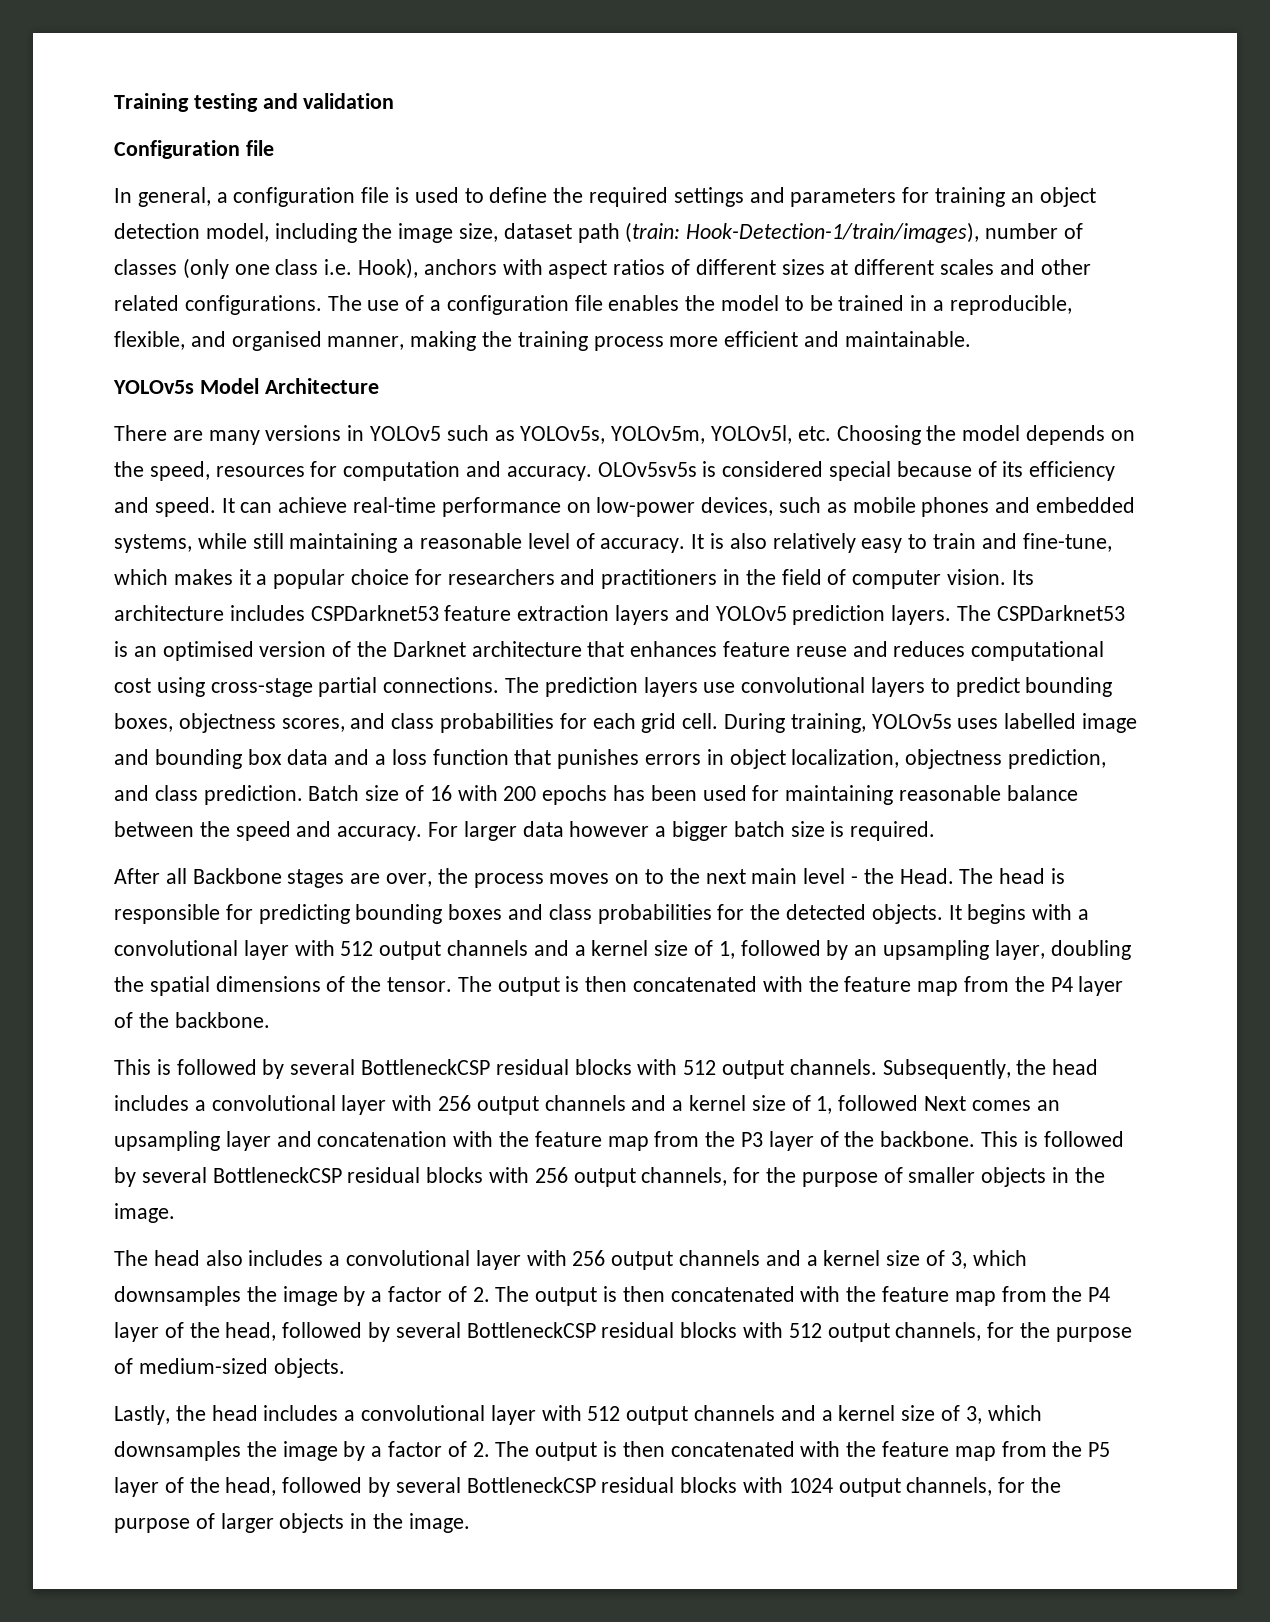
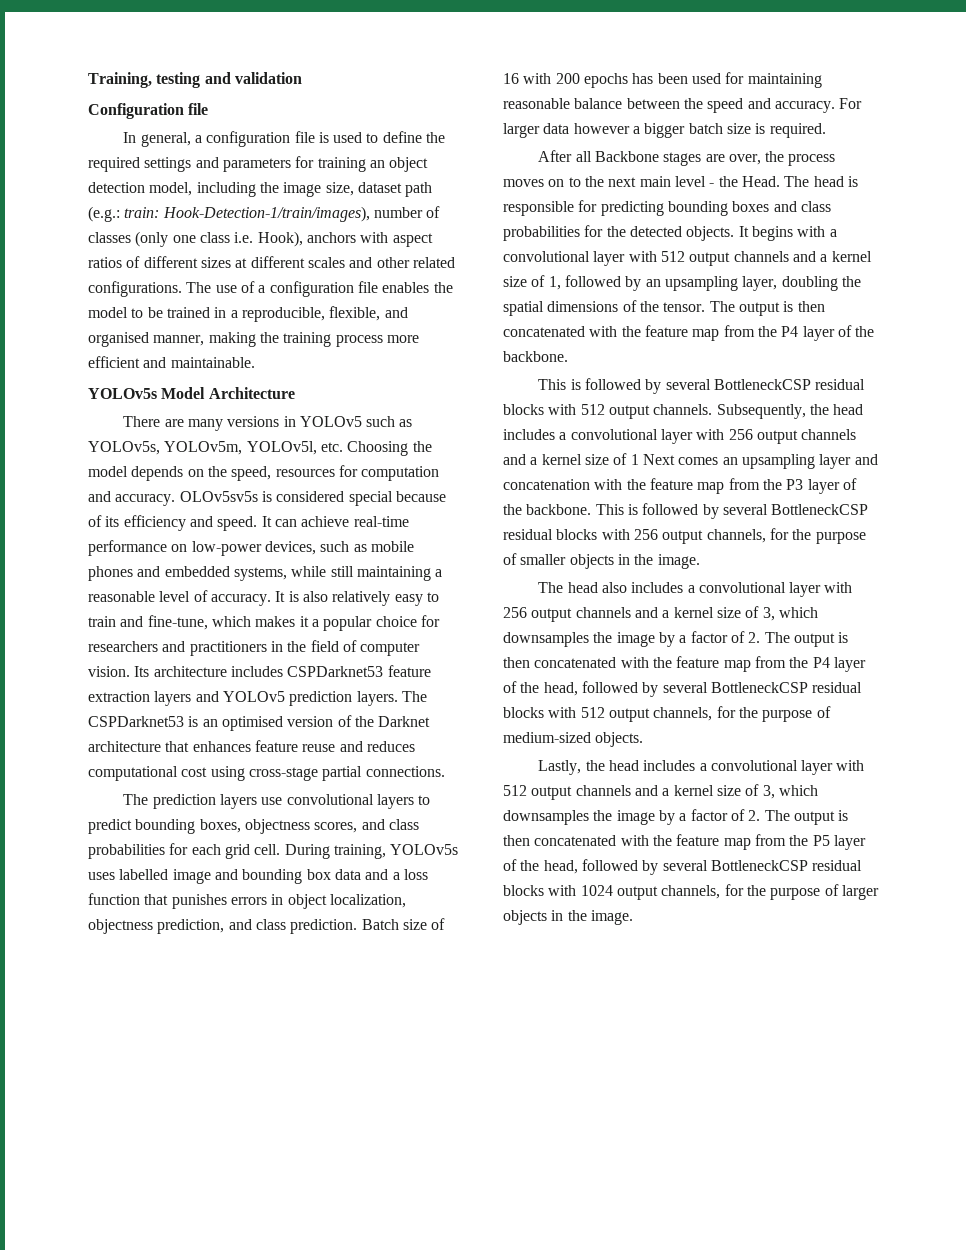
- Training testing and validation
+ Training, testing and validation
- In general, a configuration file is used to define the required settings and parameters for training an object detection model, including the image size, dataset path (train: Hook-Detection-1/train/images), number of classes (only one class i.e. Hook), anchors with aspect ratios of different sizes at different scales and other related configurations.
+ In general, a configuration file is used to define the required settings and parameters for training an object detection model, including the image size, dataset path (e.g.: train: Hook-Detection-1/train/images), number of classes (only one class i.e. Hook), anchors with aspect ratios of different sizes at different scales and other related configurations.
- The CSPDarknet53 is an optimised version of the Darknet architecture that enhances feature reuse and reduces computational cost using cross-stage partial connections. The prediction layers use convolutional layers to predict bounding boxes, objectness scores, and class probabilities for each grid cell.
+ The CSPDarknet53 is an optimised version of the Darknet architecture that enhances feature reuse and reduces computational cost using cross-stage partial connections.
+ The prediction layers use convolutional layers to predict bounding boxes, objectness scores, and class probabilities for each grid cell.
- Subsequently, the head includes a convolutional layer with 256 output channels and a kernel size of 1, followed Next comes an upsampling layer and concatenation with the feature map from the P3 layer of the backbone.
+ Subsequently, the head includes a convolutional layer with 256 output channels and a kernel size of 1 Next comes an upsampling layer and concatenation with the feature map from the P3 layer of the backbone.

